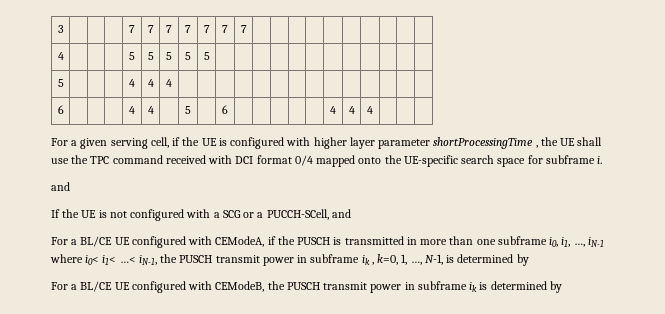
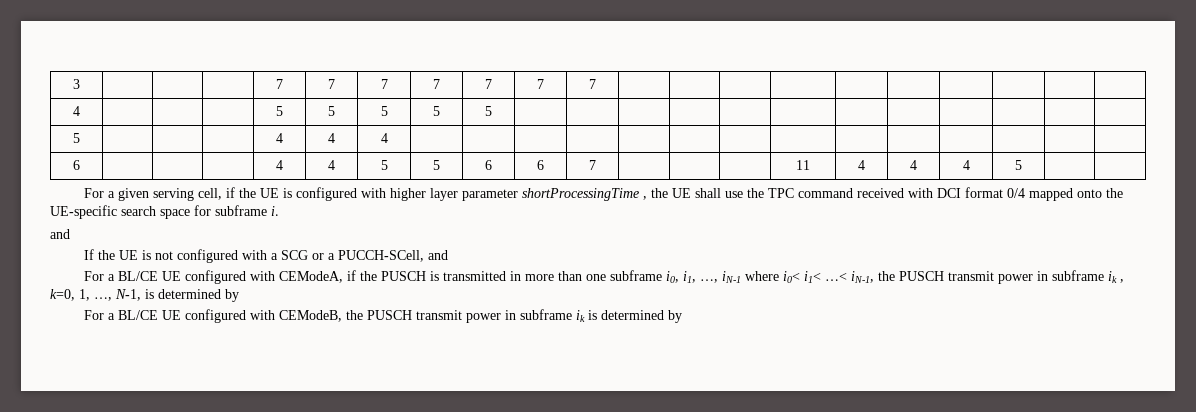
- 6 | | | | 4 | 4 | | 5 | | 6 | | | | | | 4 | 4 | 4 | | |
+ 6 | | | | 4 | 4 | 5 | 5 | 6 | 6 | 7 | | | | 11 | 4 | 4 | 4 | 5 | |

